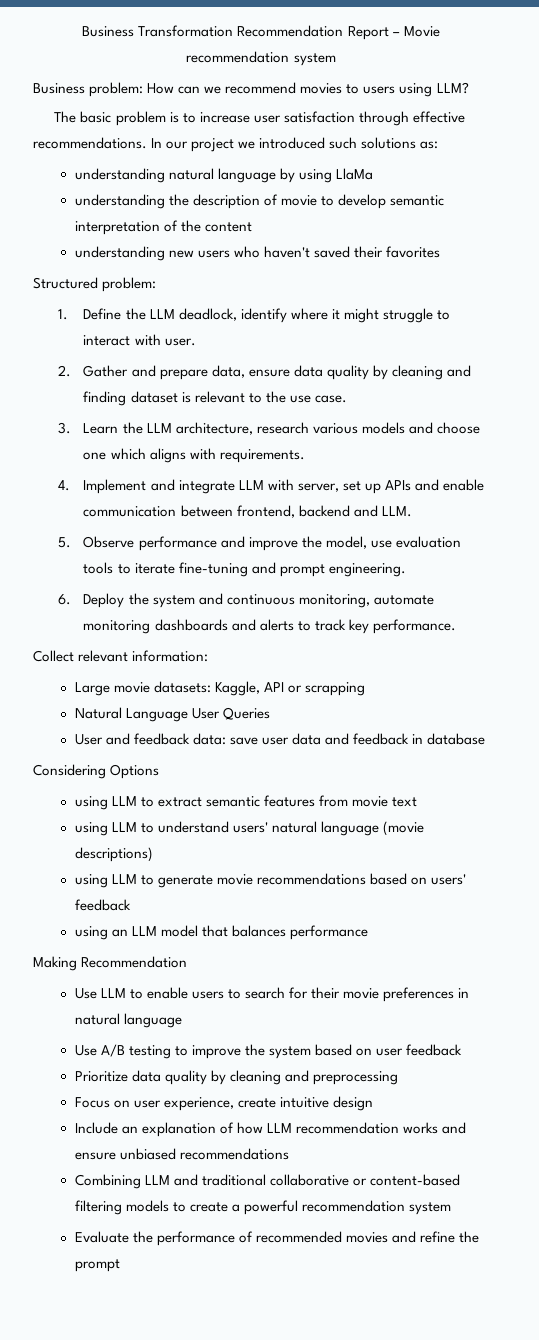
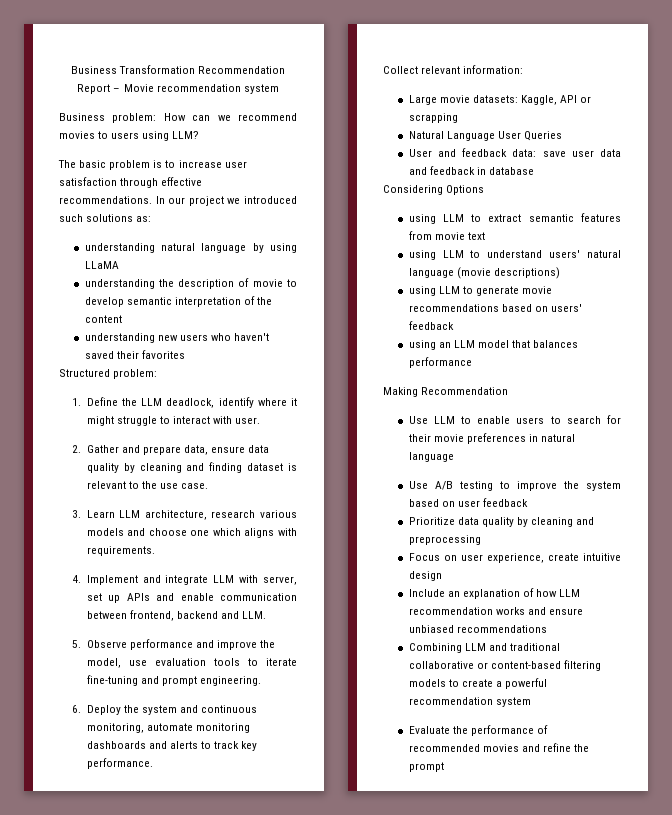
- understanding natural language by using LlaMa
+ understanding natural language by using LLaMA
- 3. Learn the LLM architecture, research various models and choose one which aligns with requirements.
+ 3. Learn LLM architecture, research various models and choose one which aligns with requirements.

